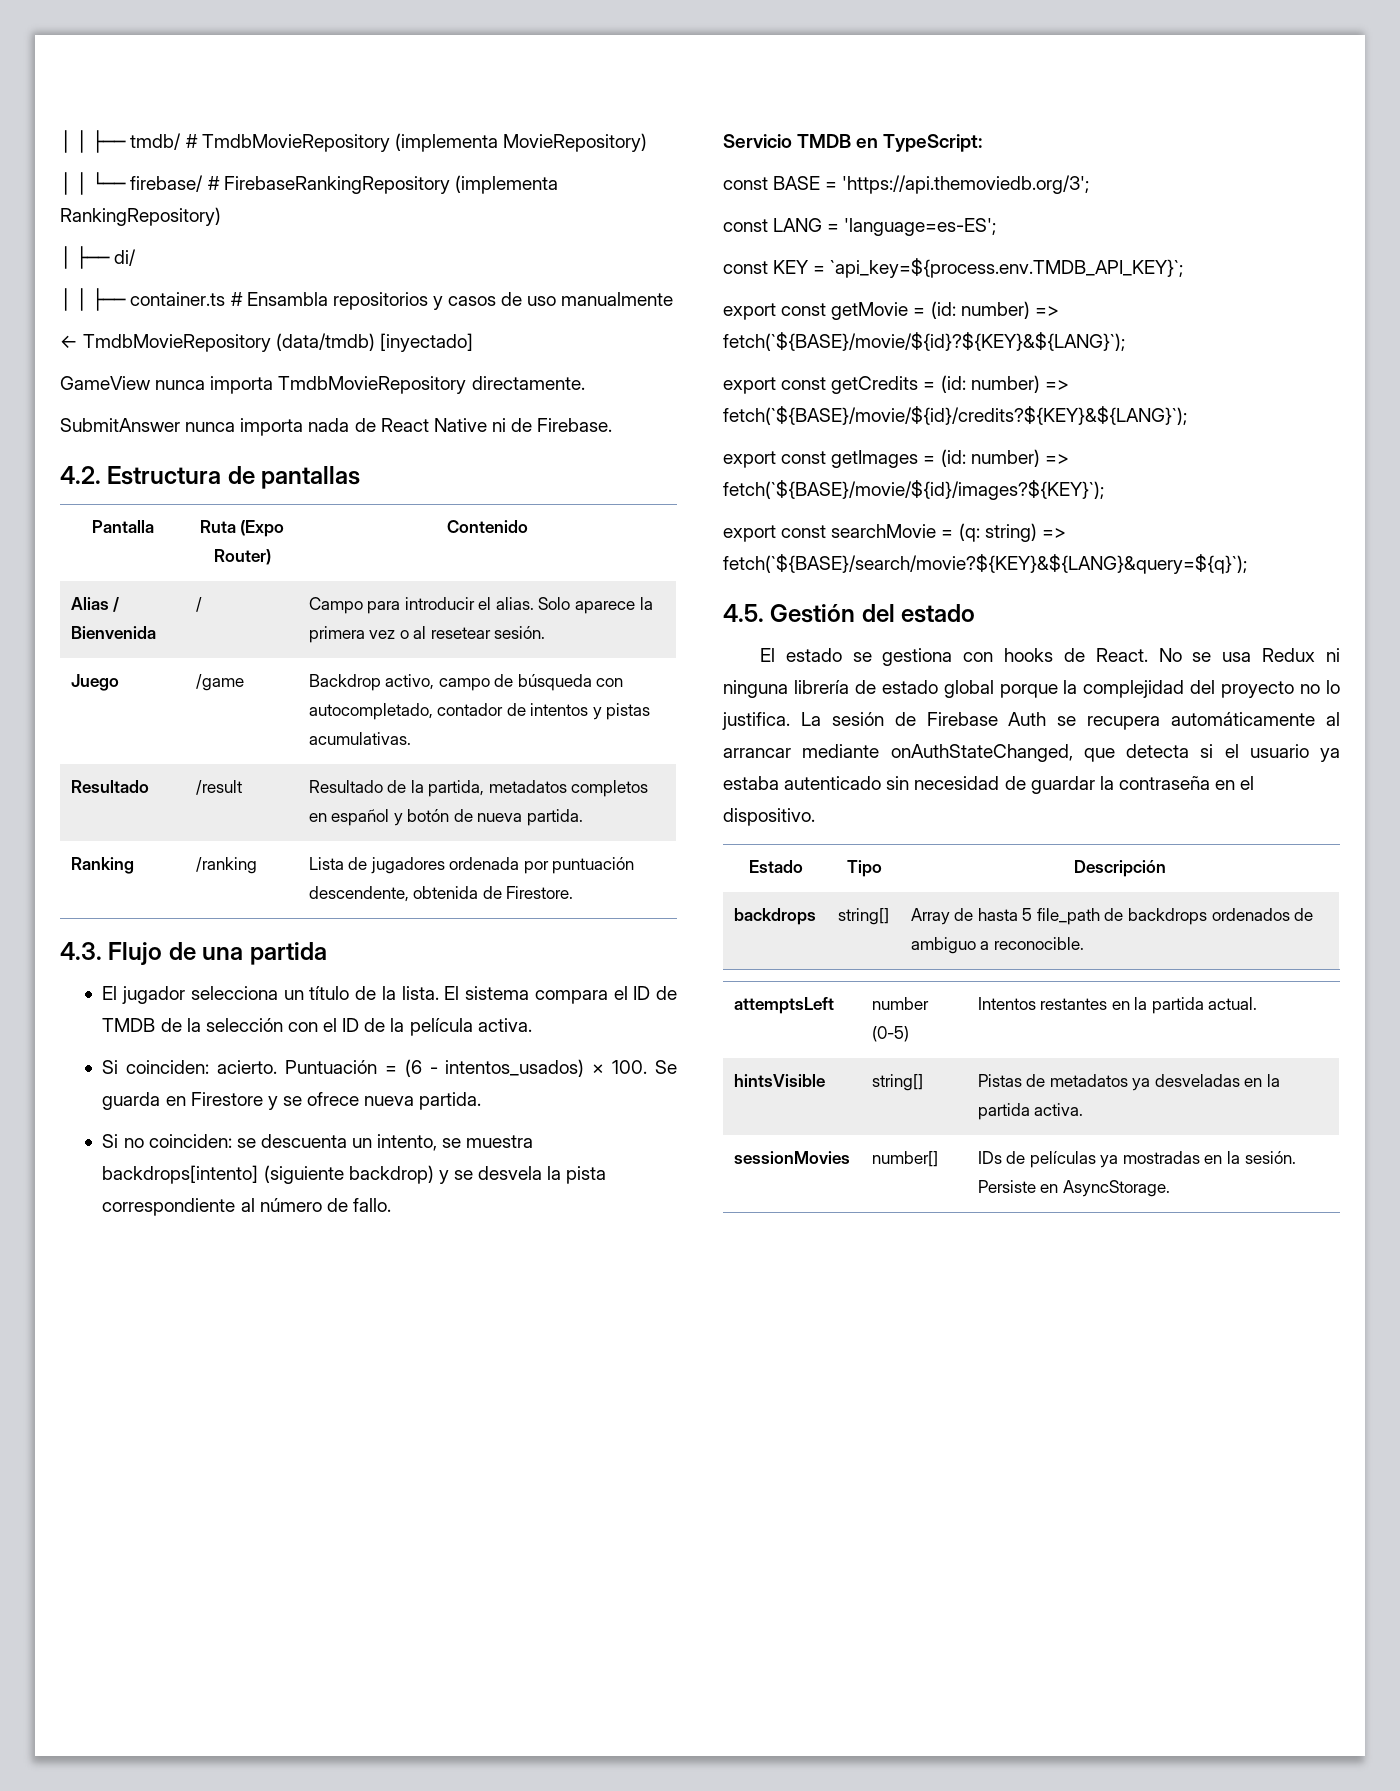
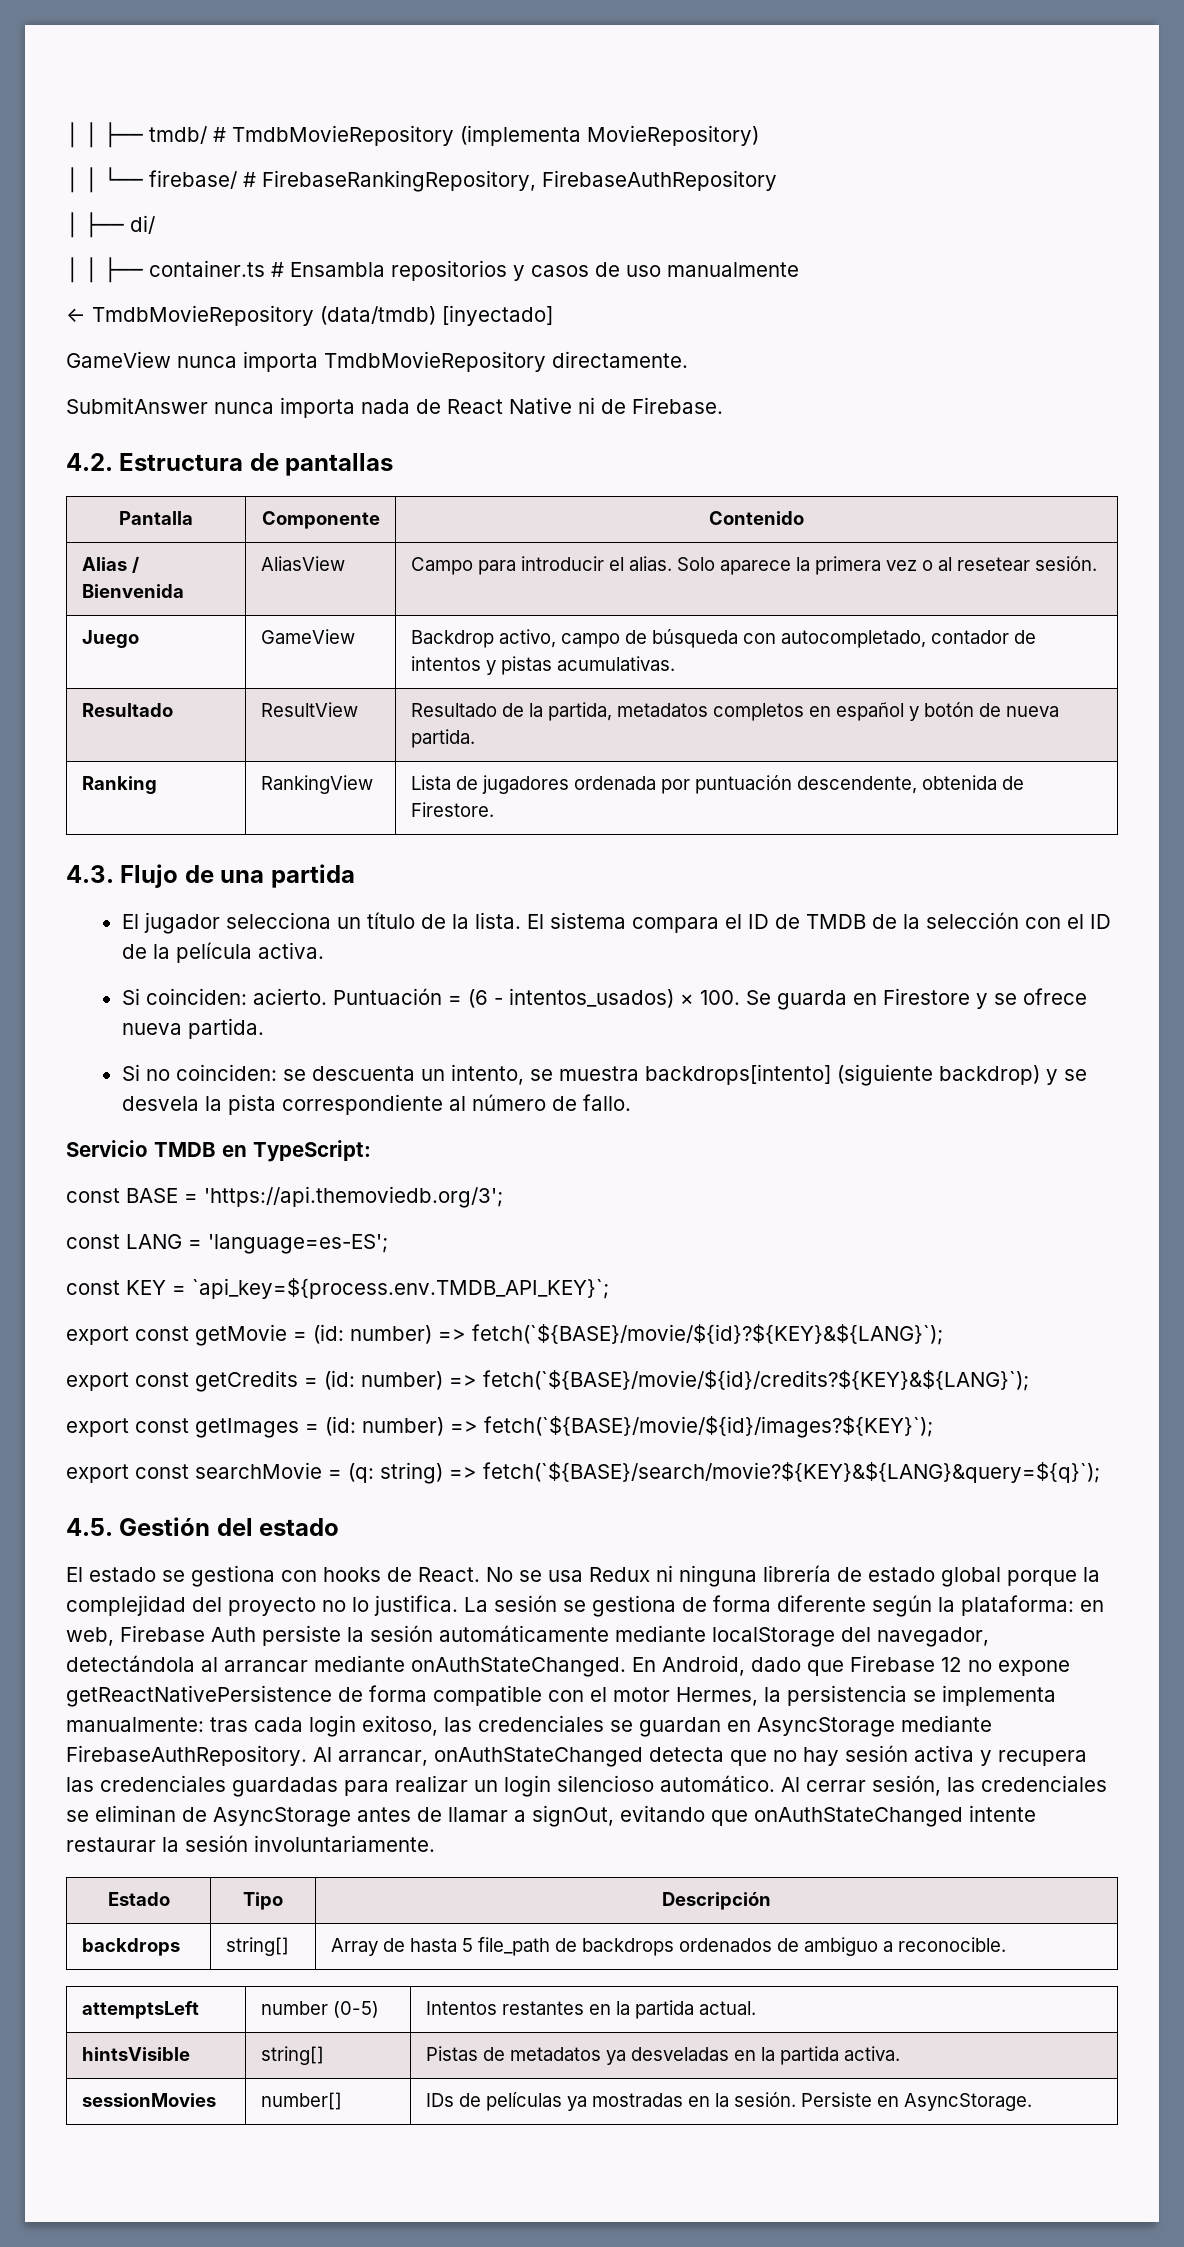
- │ │ └── firebase/ # FirebaseRankingRepository (implementa RankingRepository)
+ │ │ └── firebase/ # FirebaseRankingRepository, FirebaseAuthRepository
- Pantalla | Ruta (Expo Router) | Contenido
+ Pantalla | Componente | Contenido
- Alias / Bienvenida | / | Campo para introducir el alias. Solo aparece la primera vez o al resetear sesión.
+ Alias / Bienvenida | AliasView | Campo para introducir el alias. Solo aparece la primera vez o al resetear sesión.
- Juego | /game | Backdrop activo, campo de búsqueda con autocompletado, contador de intentos y pistas acumulativas.
+ Juego | GameView | Backdrop activo, campo de búsqueda con autocompletado, contador de intentos y pistas acumulativas.
- Resultado | /result | Resultado de la partida, metadatos completos en español y botón de nueva partida.
+ Resultado | ResultView | Resultado de la partida, metadatos completos en español y botón de nueva partida.
- Ranking | /ranking | Lista de jugadores ordenada por puntuación descendente, obtenida de Firestore.
+ Ranking | RankingView | Lista de jugadores ordenada por puntuación descendente, obtenida de Firestore.
- La sesión de Firebase Auth se recupera automáticamente al arrancar mediante onAuthStateChanged, que detecta si el usuario ya estaba autenticado sin necesidad de guardar la contraseña en el dispositivo.
+ La sesión se gestiona de forma diferente según la plataforma: en web, Firebase Auth persiste la sesión automáticamente mediante localStorage del navegador, detectándola al arrancar mediante onAuthStateChanged. En Android, dado que Firebase 12 no expone getReactNativePersistence de forma compatible con el motor Hermes, la persistencia se implementa manualmente: tras cada login exitoso, las credenciales se guardan en AsyncStorage mediante FirebaseAuthRepository. Al arrancar, onAuthStateChanged detecta que no hay sesión activa y recupera las credenciales guardadas para realizar un login silencioso automático. Al cerrar sesión, las credenciales se eliminan de AsyncStorage antes de llamar a signOut, evitando que onAuthStateChanged intente restaurar la sesión involuntariamente.

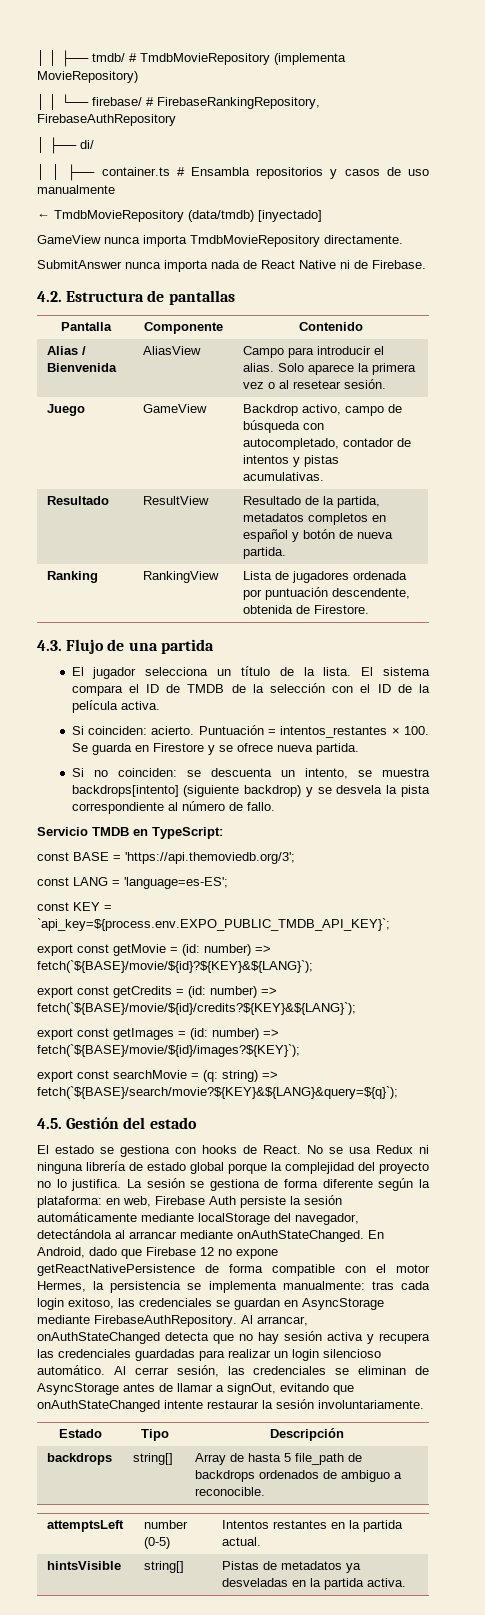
- Puntuación = (6 - intentos_usados) × 100. Se guarda en Firestore y se ofrece nueva partida.
+ Puntuación = intentos_restantes × 100. Se guarda en Firestore y se ofrece nueva partida.
- const KEY = `api_key=${process.env.TMDB_API_KEY}`;
+ const KEY = `api_key=${process.env.EXPO_PUBLIC_TMDB_API_KEY}`;
- sessionMovies | number[] | IDs de películas ya mostradas en la sesión. Persiste en AsyncStorage.

